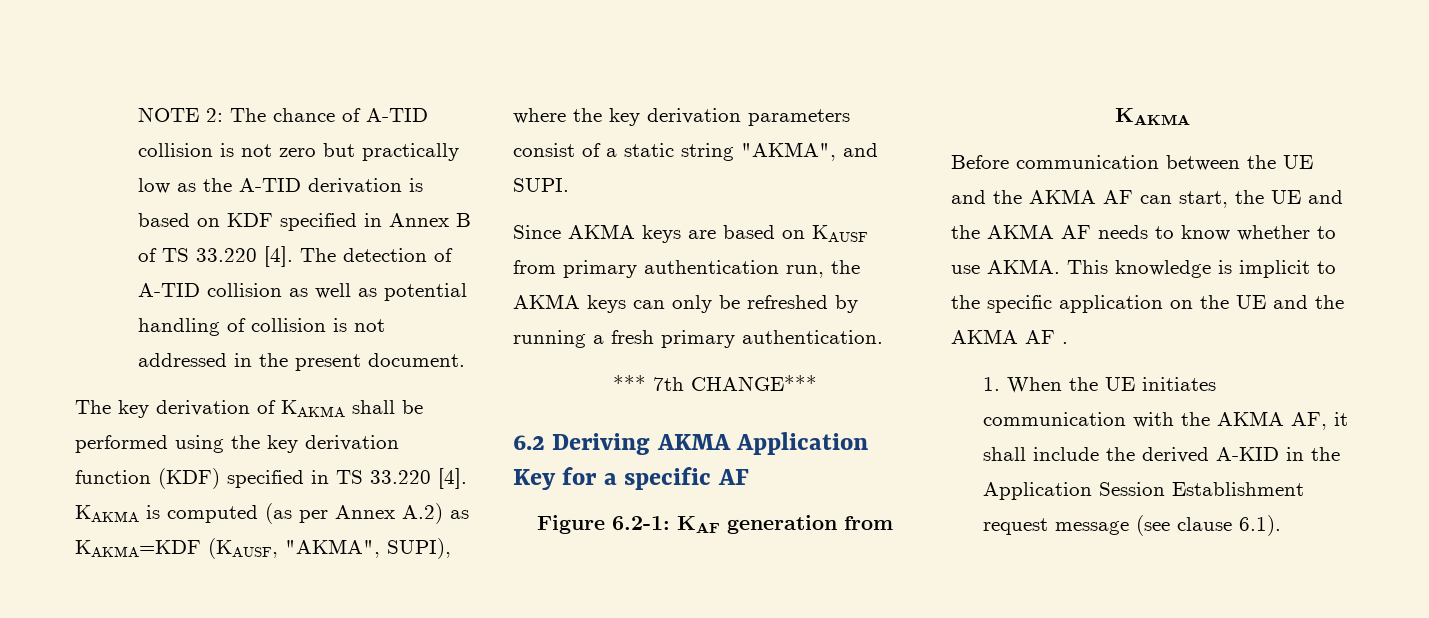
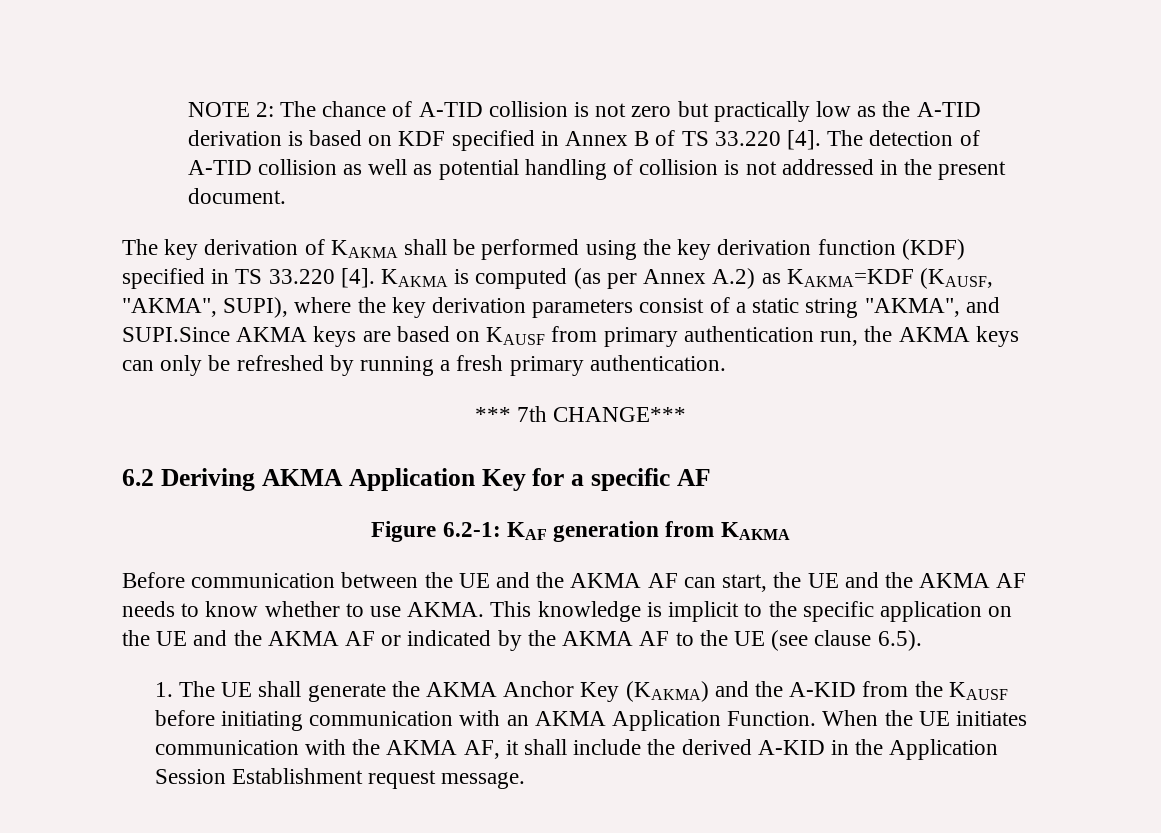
- KAKMA is computed (as per Annex A.2) as KAKMA=KDF (KAUSF, "AKMA", SUPI), where the key derivation parameters consist of a static string "AKMA", and SUPI.
- Since AKMA keys are based on KAUSF from primary authentication run, the AKMA keys can only be refreshed by running a fresh primary authentication.
+ KAKMA is computed (as per Annex A.2) as KAKMA=KDF (KAUSF, "AKMA", SUPI), where the key derivation parameters consist of a static string "AKMA", and SUPI.Since AKMA keys are based on KAUSF from primary authentication run, the AKMA keys can only be refreshed by running a fresh primary authentication.
- This knowledge is implicit to the specific application on the UE and the AKMA AF .
- 1. When the UE initiates communication with the AKMA AF, it shall include the derived A-KID in the Application Session Establishment request message (see clause 6.1).
+ This knowledge is implicit to the specific application on the UE and the AKMA AF or indicated by the AKMA AF to the UE (see clause 6.5).
+ 1. The UE shall generate the AKMA Anchor Key (KAKMA) and the A-KID from the KAUSF before initiating communication with an AKMA Application Function. When the UE initiates communication with the AKMA AF, it shall include the derived A-KID in the Application Session Establishment request message.

